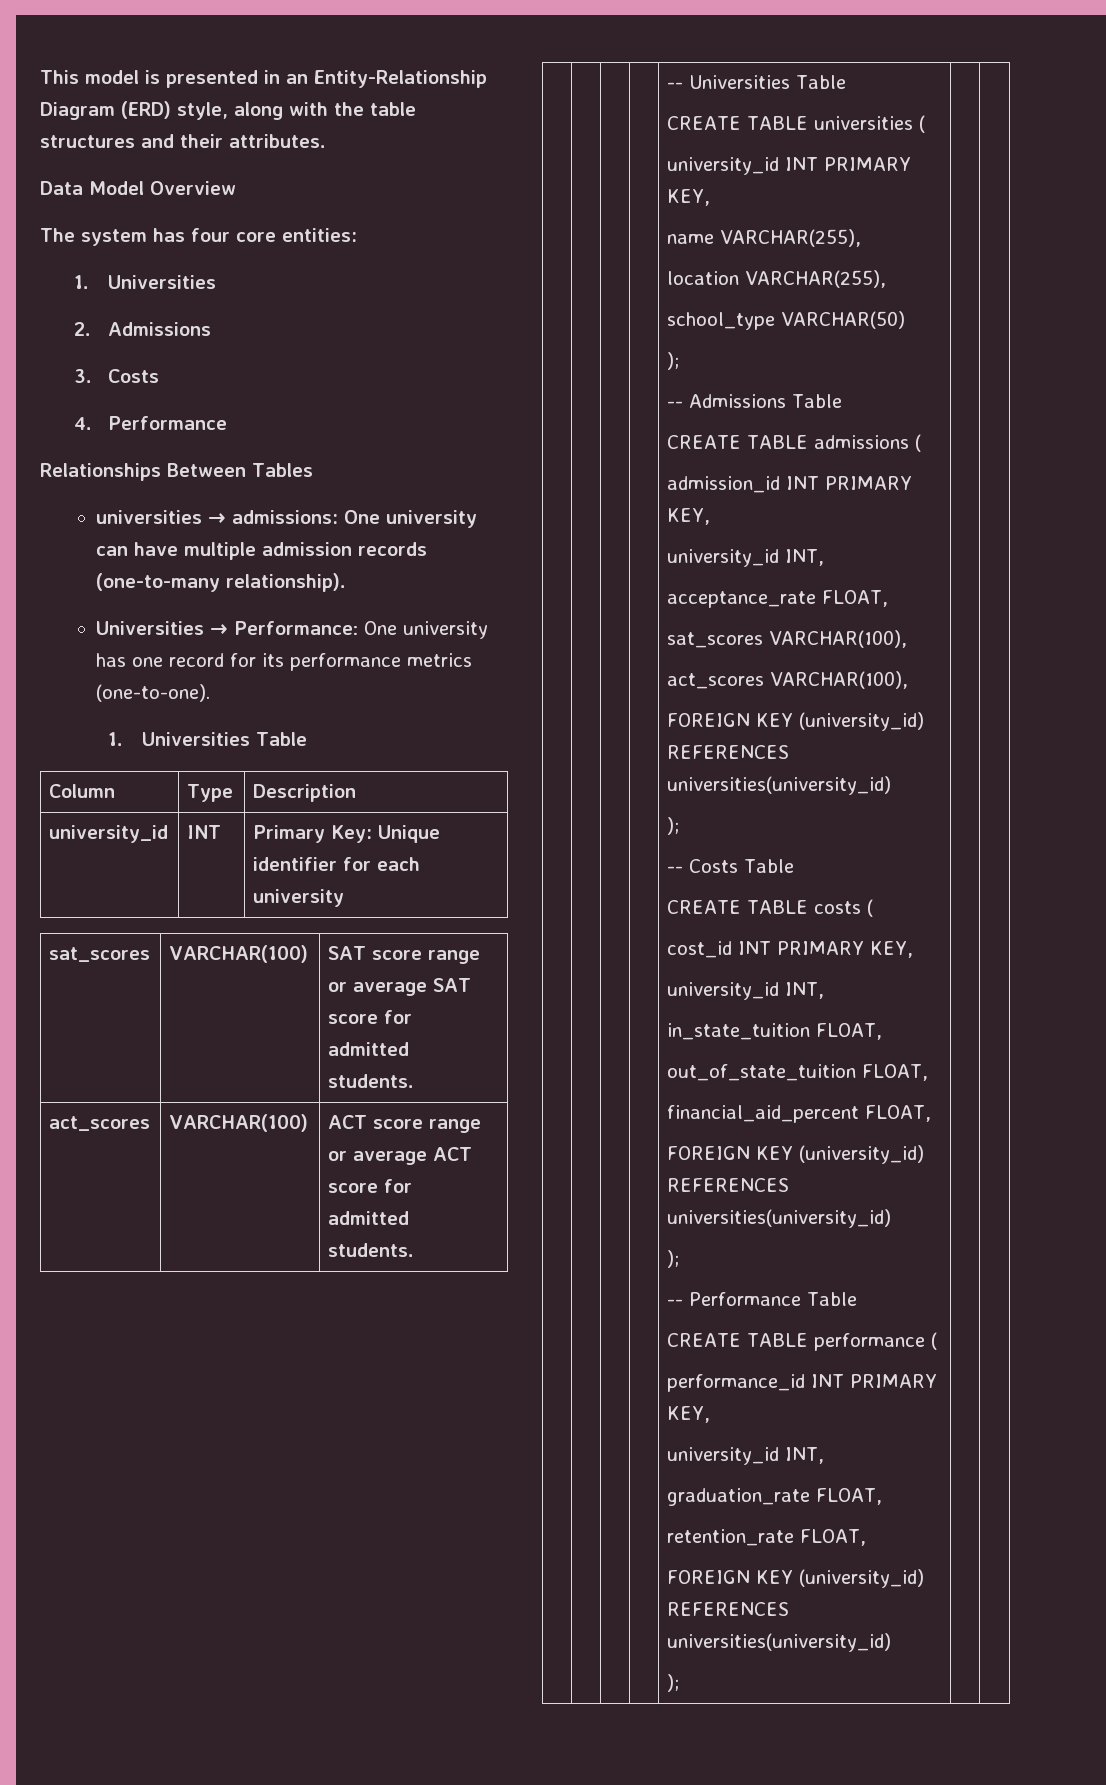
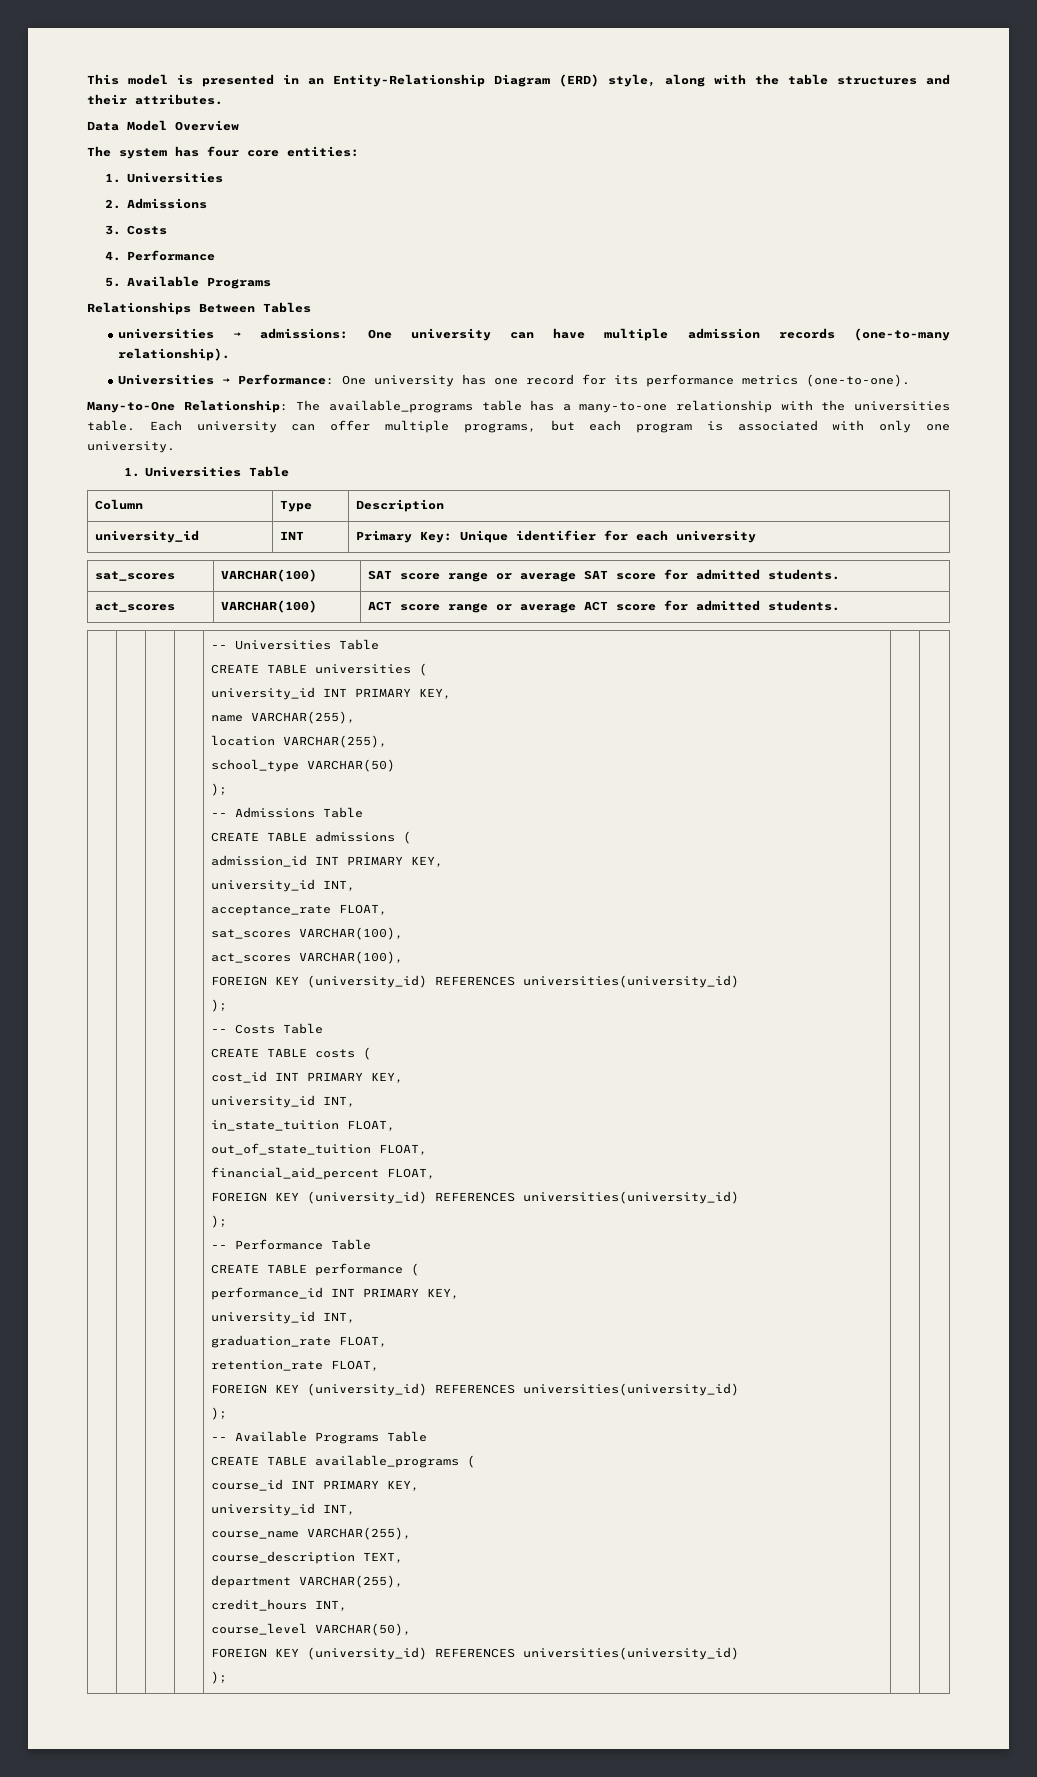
+ 5. Available Programs
+ Many-to-One Relationship: The available_programs table has a many-to-one relationship with the universities table. Each university can offer multiple programs, but each program is associated with only one university.
+ -- Available Programs Table
+ CREATE TABLE available_programs (
+ course_id INT PRIMARY KEY,
+ university_id INT,
+ course_name VARCHAR(255),
+ course_description TEXT,
+ department VARCHAR(255),
+ credit_hours INT,
+ course_level VARCHAR(50),
+ FOREIGN KEY (university_id) REFERENCES universities(university_id)
+ );

